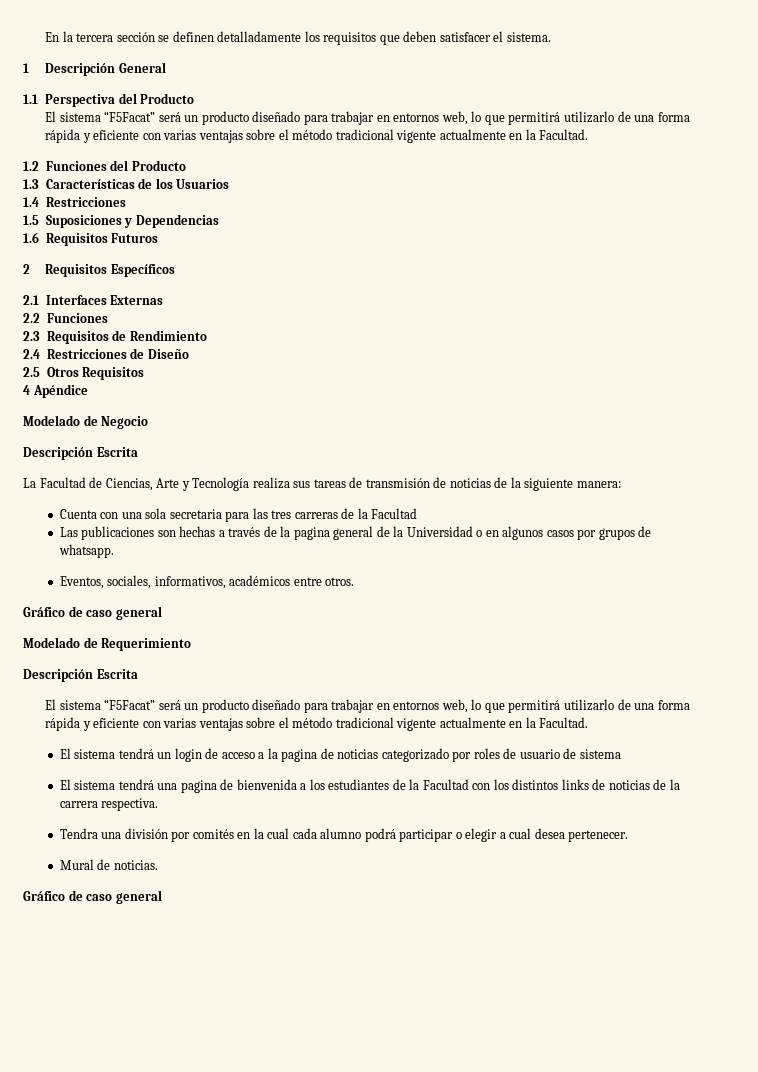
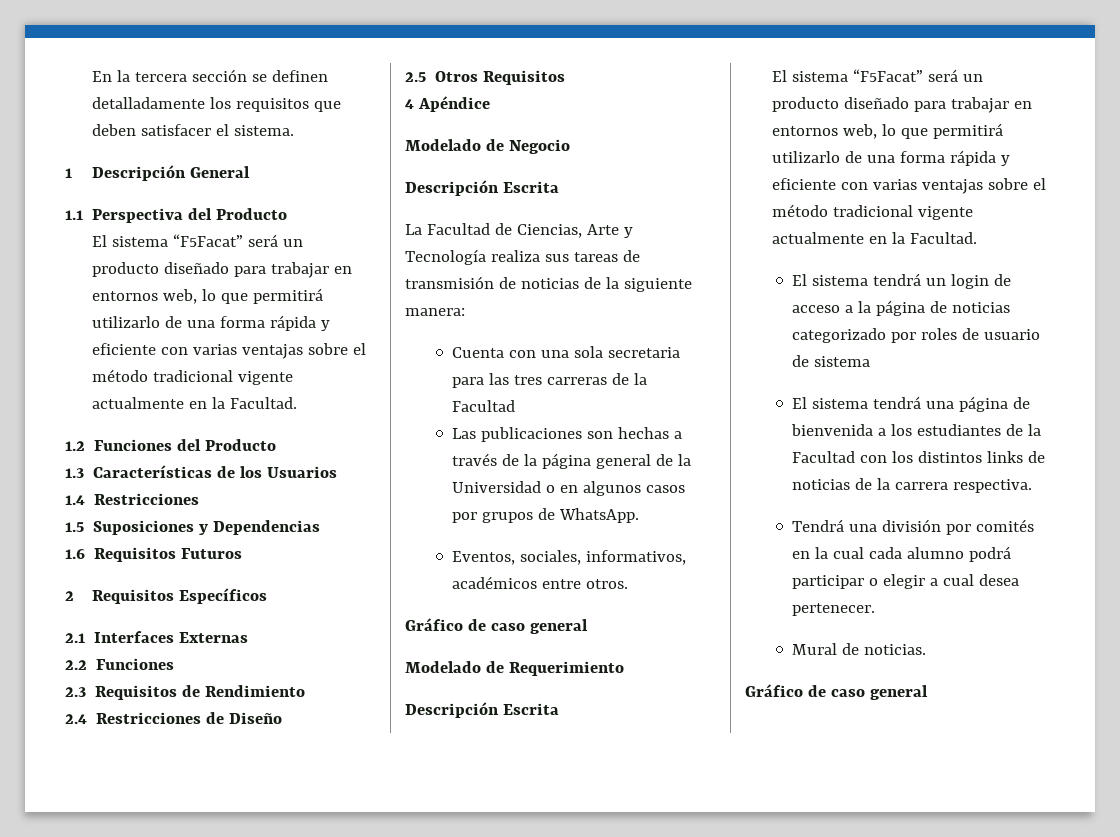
- Las publicaciones son hechas a través de la pagina general de la Universidad o en algunos casos por grupos de whatsapp.
+ Las publicaciones son hechas a través de la página general de la Universidad o en algunos casos por grupos de WhatsApp.
- El sistema tendrá un login de acceso a la pagina de noticias categorizado por roles de usuario de sistema
+ El sistema tendrá un login de acceso a la página de noticias categorizado por roles de usuario de sistema
- El sistema tendrá una pagina de bienvenida a los estudiantes de la Facultad con los distintos links de noticias de la carrera respectiva.
+ El sistema tendrá una página de bienvenida a los estudiantes de la Facultad con los distintos links de noticias de la carrera respectiva.
- Tendra una división por comités en la cual cada alumno podrá participar o elegir a cual desea pertenecer.
+ Tendrá una división por comités en la cual cada alumno podrá participar o elegir a cual desea pertenecer.

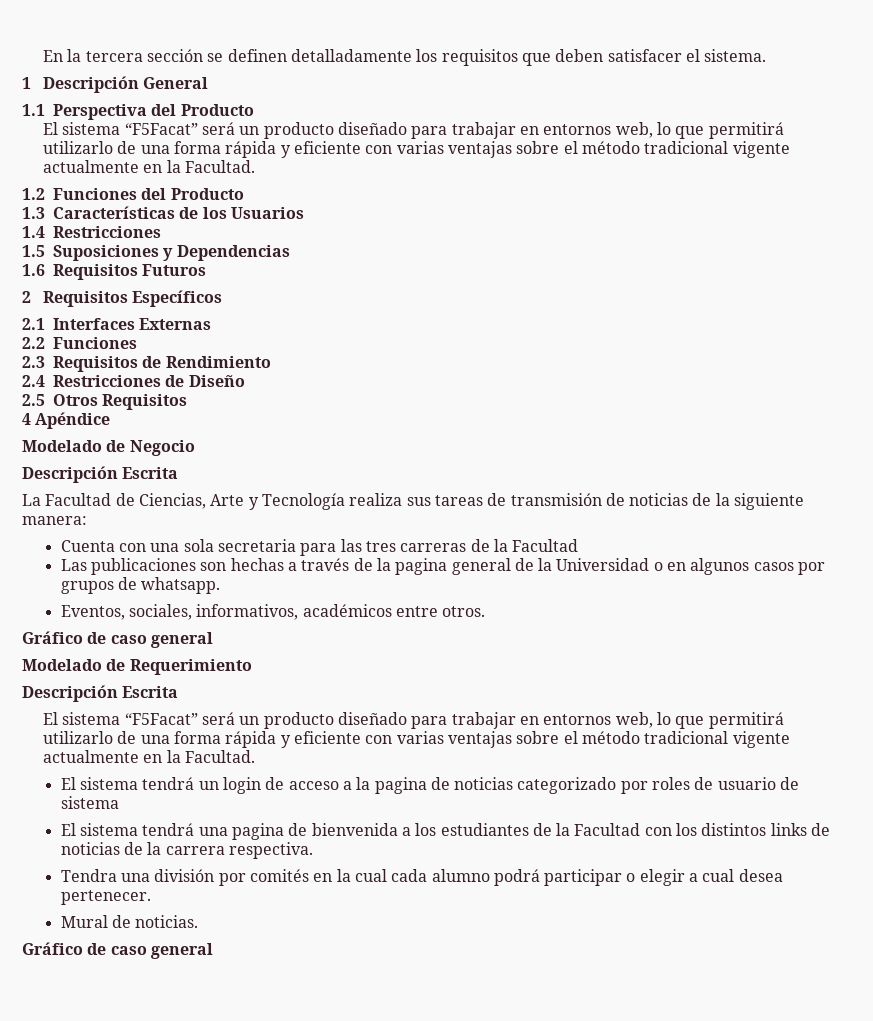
- Las publicaciones son hechas a través de la página general de la Universidad o en algunos casos por grupos de WhatsApp.
+ Las publicaciones son hechas a través de la pagina general de la Universidad o en algunos casos por grupos de whatsapp.
- El sistema tendrá un login de acceso a la página de noticias categorizado por roles de usuario de sistema
+ El sistema tendrá un login de acceso a la pagina de noticias categorizado por roles de usuario de sistema
- El sistema tendrá una página de bienvenida a los estudiantes de la Facultad con los distintos links de noticias de la carrera respectiva.
+ El sistema tendrá una pagina de bienvenida a los estudiantes de la Facultad con los distintos links de noticias de la carrera respectiva.
- Tendrá una división por comités en la cual cada alumno podrá participar o elegir a cual desea pertenecer.
+ Tendra una división por comités en la cual cada alumno podrá participar o elegir a cual desea pertenecer.

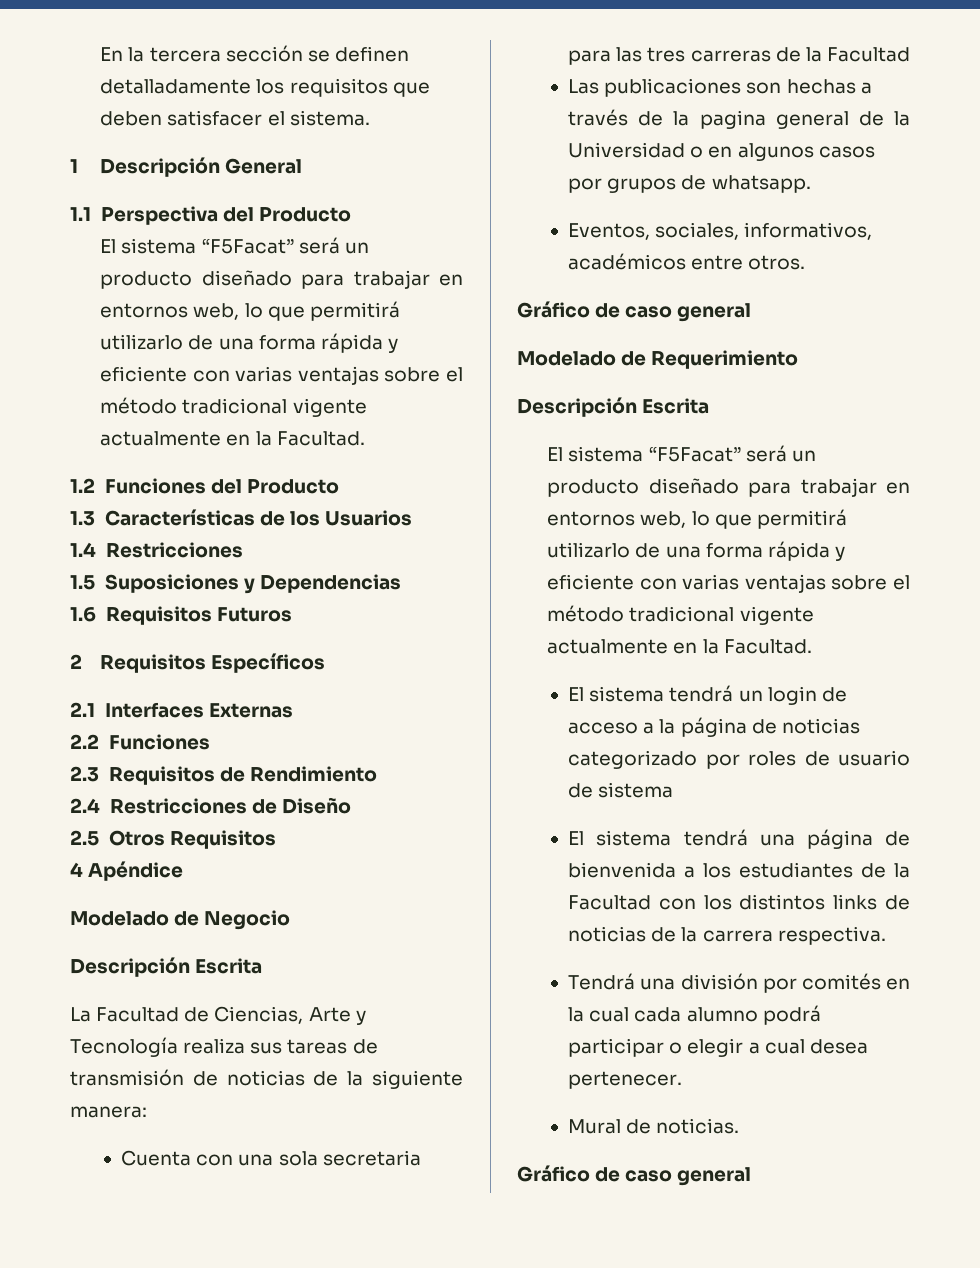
- El sistema tendrá un login de acceso a la pagina de noticias categorizado por roles de usuario de sistema
+ El sistema tendrá un login de acceso a la página de noticias categorizado por roles de usuario de sistema
- El sistema tendrá una pagina de bienvenida a los estudiantes de la Facultad con los distintos links de noticias de la carrera respectiva.
+ El sistema tendrá una página de bienvenida a los estudiantes de la Facultad con los distintos links de noticias de la carrera respectiva.
- Tendra una división por comités en la cual cada alumno podrá participar o elegir a cual desea pertenecer.
+ Tendrá una división por comités en la cual cada alumno podrá participar o elegir a cual desea pertenecer.

